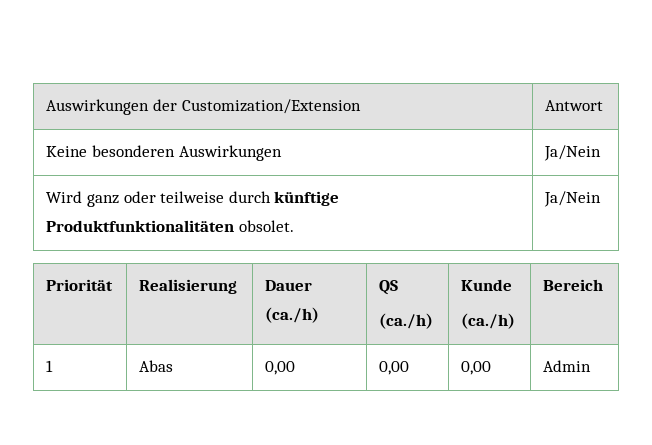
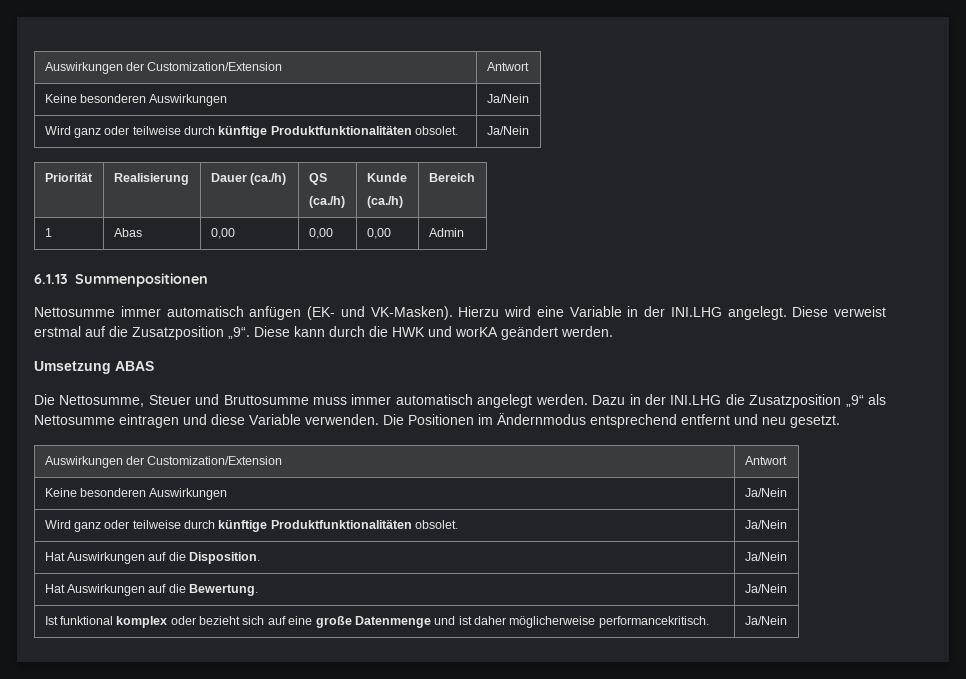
+ 6.1.13 Summenpositionen
+ Nettosumme immer automatisch anfügen (EK- und VK-Masken). Hierzu wird eine Variable in der INI.LHG angelegt. Diese verweist erstmal auf die Zusatzposition „9“. Diese kann durch die HWK und worKA geändert werden.
+ Umsetzung ABAS
+ Die Nettosumme, Steuer und Bruttosumme muss immer automatisch angelegt werden. Dazu in der INI.LHG die Zusatzposition „9“ als Nettosumme eintragen und diese Variable verwenden. Die Positionen im Ändernmodus entsprechend entfernt und neu gesetzt.
+ Auswirkungen der Customization/Extension | Antwort
+ Keine besonderen Auswirkungen | Ja/Nein
+ Wird ganz oder teilweise durch künftige Produktfunktionalitäten obsolet. | Ja/Nein
+ Hat Auswirkungen auf die Disposition. | Ja/Nein
+ Hat Auswirkungen auf die Bewertung. | Ja/Nein
+ Ist funktional komplex oder bezieht sich auf eine große Datenmenge und ist daher möglicherweise performancekritisch. | Ja/Nein

